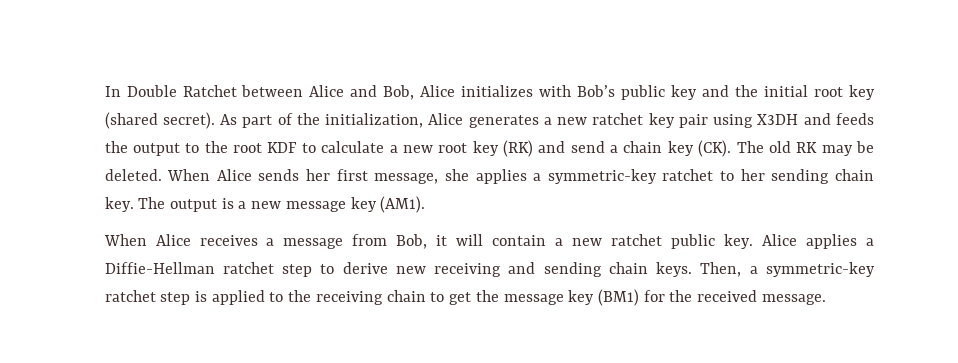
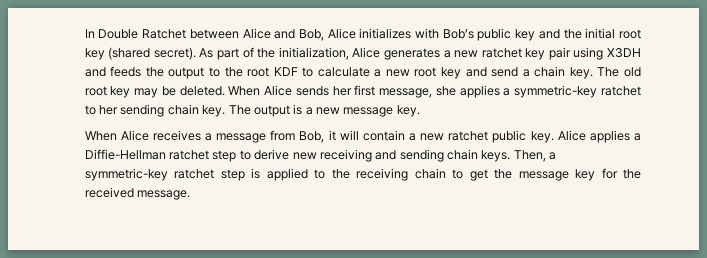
- As part of the initialization, Alice generates a new ratchet key pair using X3DH and feeds the output to the root KDF to calculate a new root key (RK) and send a chain key (CK). The old RK may be deleted.
+ As part of the initialization, Alice generates a new ratchet key pair using X3DH and feeds the output to the root KDF to calculate a new root key and send a chain key. The old root key may be deleted.
- The output is a new message key (AM1).
+ The output is a new message key.
- Then, a symmetric-key ratchet step is applied to the receiving chain to get the message key (BM1) for the received message.
+ Then, a symmetric-key ratchet step is applied to the receiving chain to get the message key for the received message.

